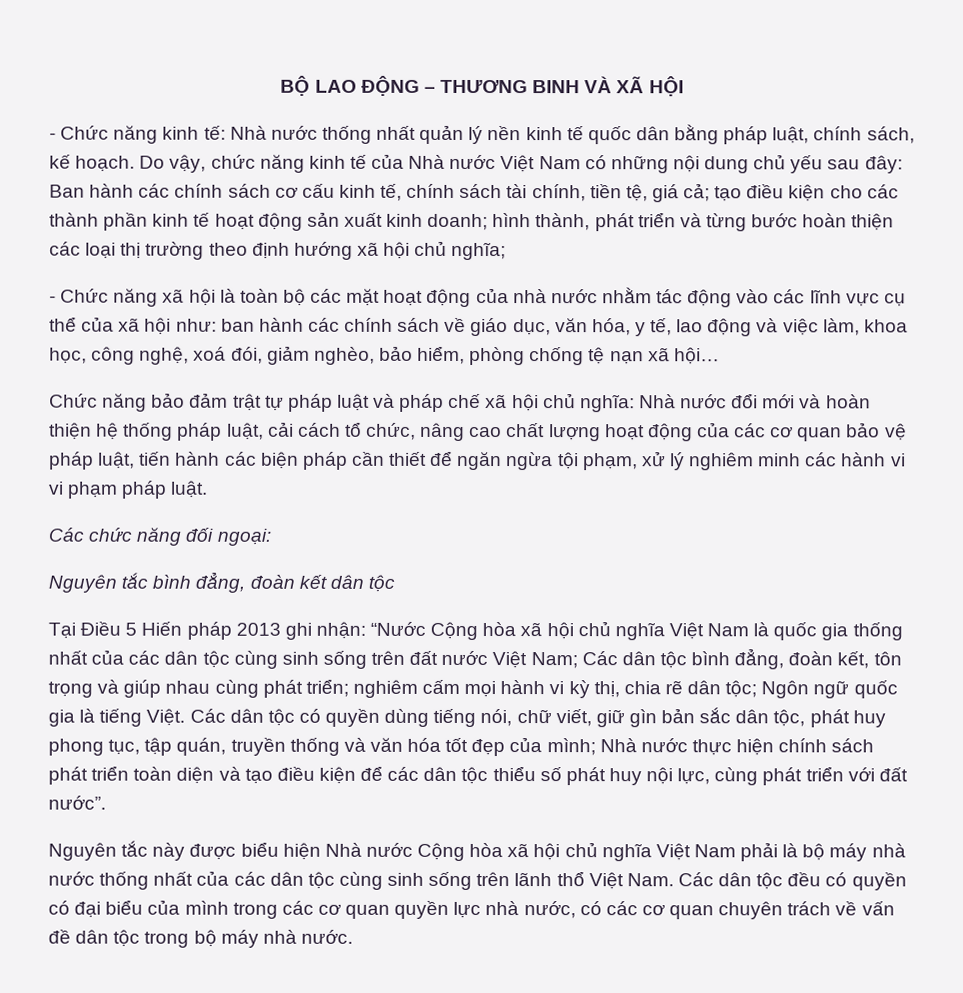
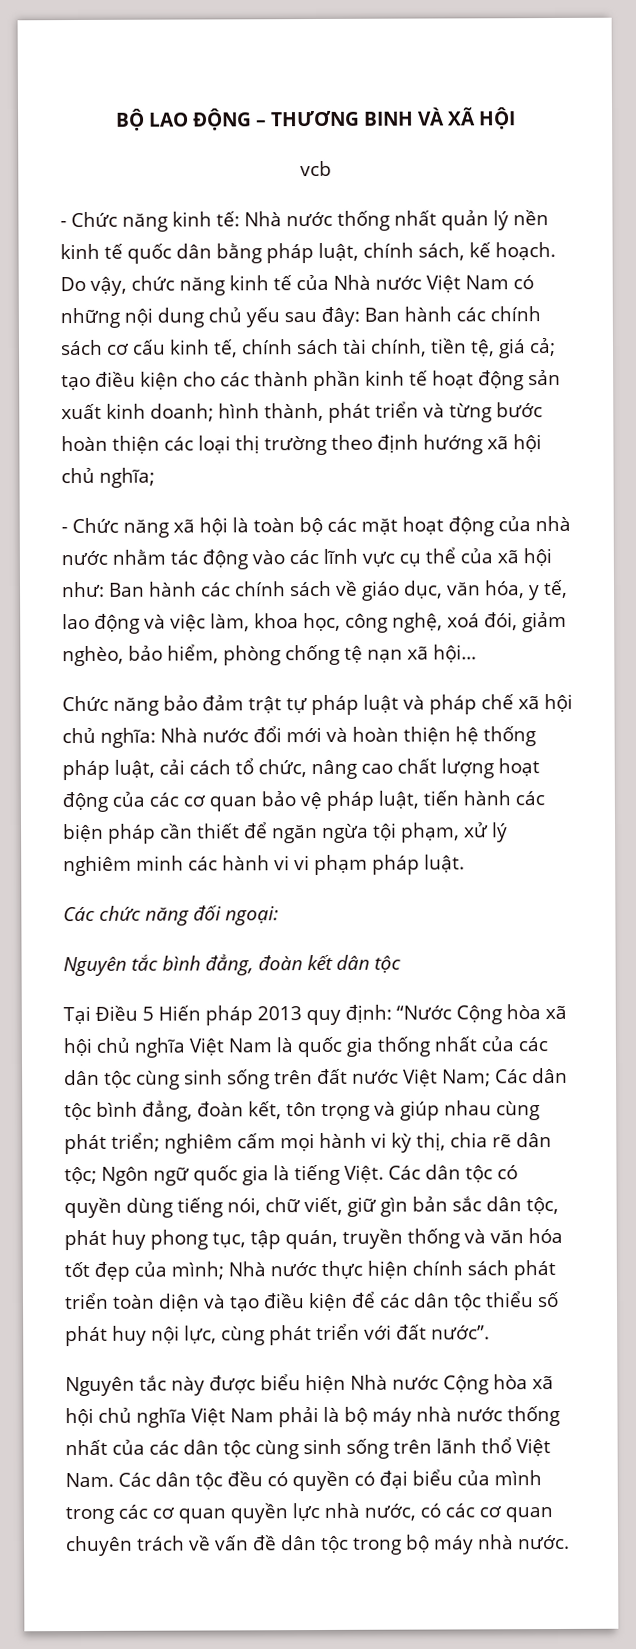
+ vcb
- - Chức năng xã hội là toàn bộ các mặt hoạt động của nhà nước nhằm tác động vào các lĩnh vực cụ thể của xã hội như: ban hành các chính sách về giáo dục, văn hóa, y tế, lao động và việc làm, khoa học, công nghệ, xoá đói, giảm nghèo, bảo hiểm, phòng chống tệ nạn xã hội…
+ - Chức năng xã hội là toàn bộ các mặt hoạt động của nhà nước nhằm tác động vào các lĩnh vực cụ thể của xã hội như: Ban hành các chính sách về giáo dục, văn hóa, y tế, lao động và việc làm, khoa học, công nghệ, xoá đói, giảm nghèo, bảo hiểm, phòng chống tệ nạn xã hội…
- Tại Điều 5 Hiến pháp 2013 ghi nhận:
+ Tại Điều 5 Hiến pháp 2013 quy định:

